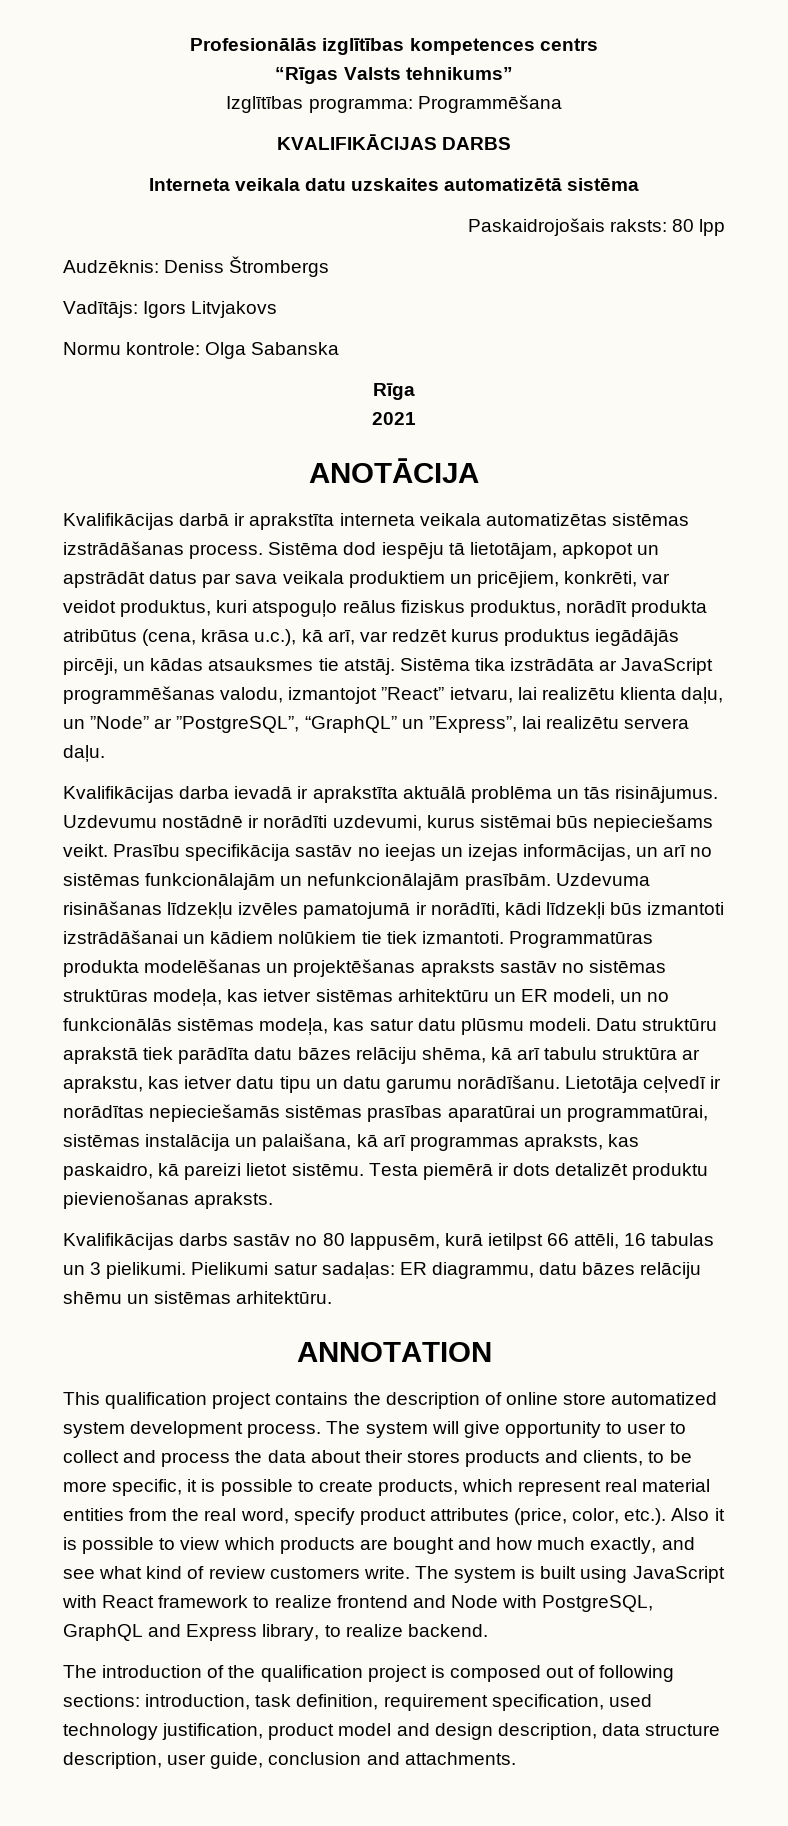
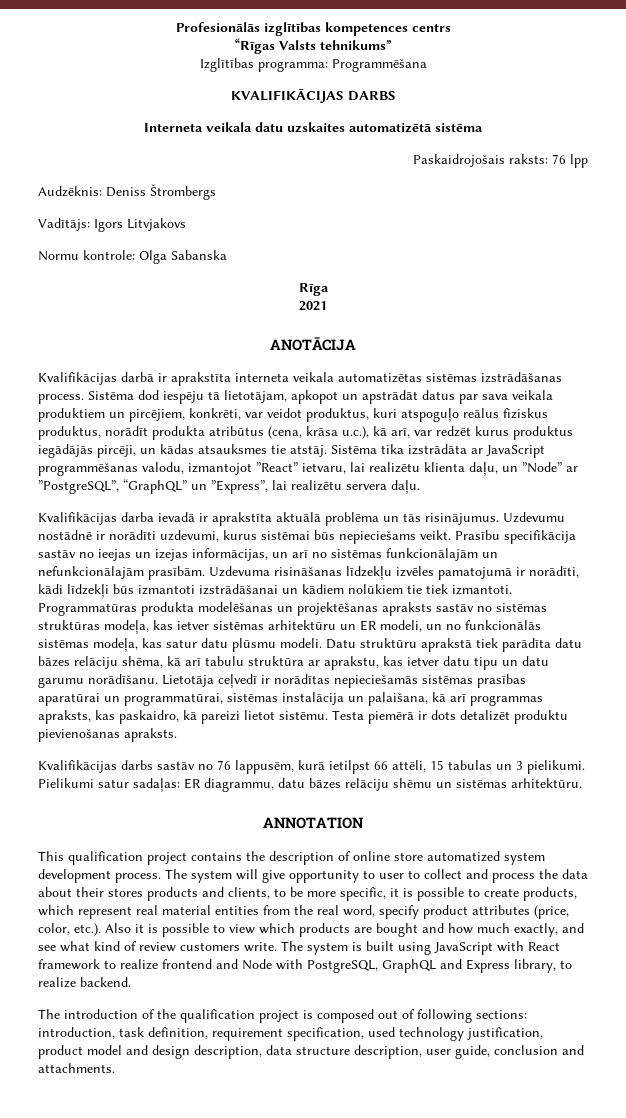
- Paskaidrojošais raksts: 80 lpp
+ Paskaidrojošais raksts: 76 lpp
- Sistēma dod iespēju tā lietotājam, apkopot un apstrādāt datus par sava veikala produktiem un pricējiem, konkrēti, var veidot produktus, kuri atspoguļo reālus fiziskus produktus, norādīt produkta atribūtus (cena, krāsa u.c.), kā arī, var redzēt kurus produktus iegādājās pircēji, un kādas atsauksmes tie atstāj.
+ Sistēma dod iespēju tā lietotājam, apkopot un apstrādāt datus par sava veikala produktiem un pircējiem, konkrēti, var veidot produktus, kuri atspoguļo reālus fiziskus produktus, norādīt produkta atribūtus (cena, krāsa u.c.), kā arī, var redzēt kurus produktus iegādājās pircēji, un kādas atsauksmes tie atstāj.
- Kvalifikācijas darbs sastāv no 80 lappusēm, kurā ietilpst 66 attēli, 16 tabulas un 3 pielikumi.
+ Kvalifikācijas darbs sastāv no 76 lappusēm, kurā ietilpst 66 attēli, 15 tabulas un 3 pielikumi.

